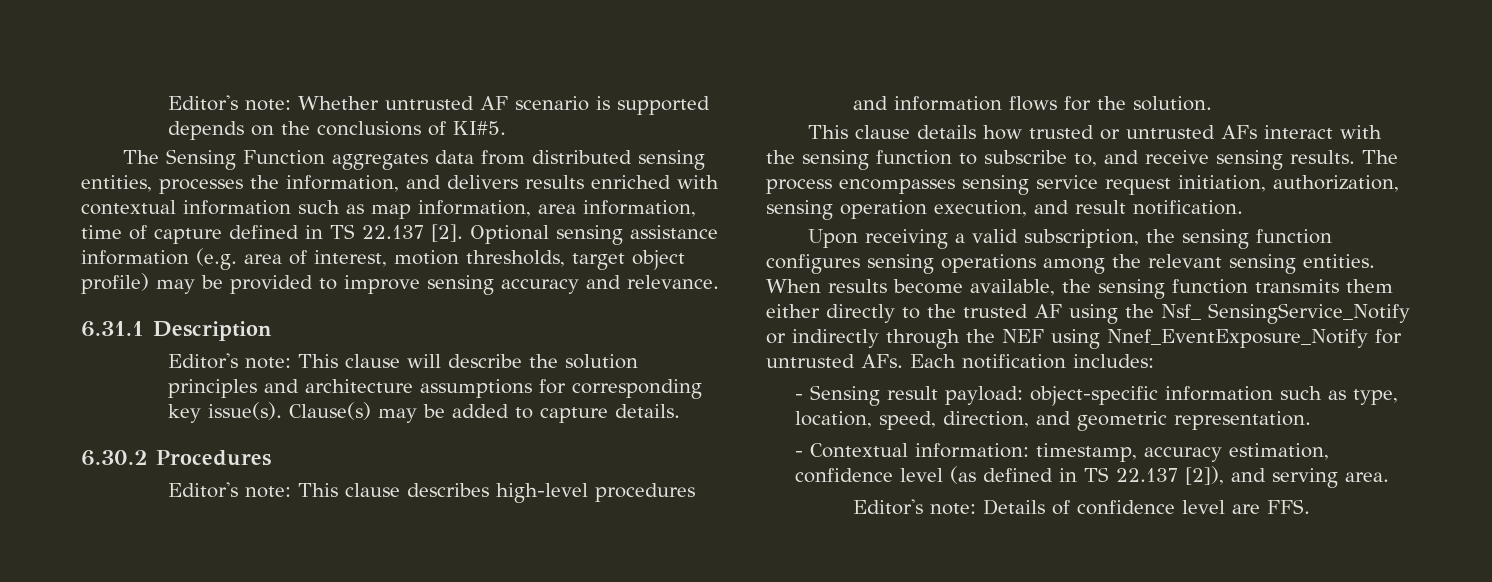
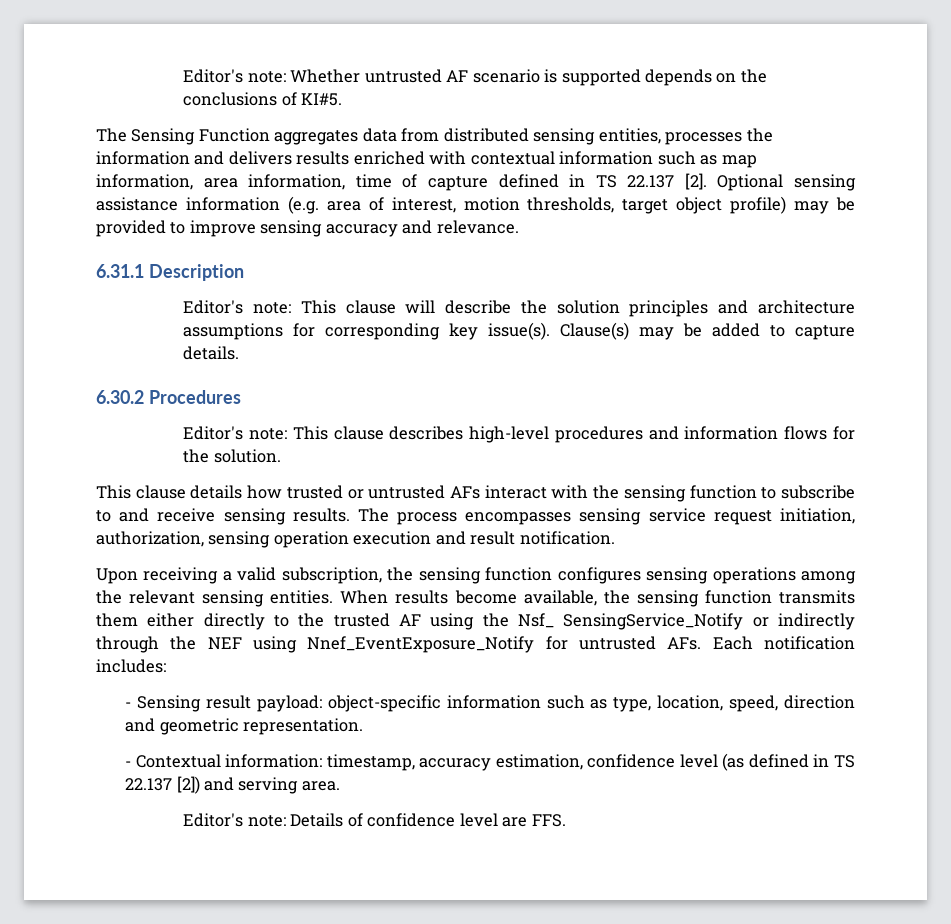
- The Sensing Function aggregates data from distributed sensing entities, processes the information, and delivers results enriched with contextual information such as map information, area information, time of capture defined in TS 22.137 [2].
+ The Sensing Function aggregates data from distributed sensing entities, processes the information and delivers results enriched with contextual information such as map information, area information, time of capture defined in TS 22.137 [2].
- This clause details how trusted or untrusted AFs interact with the sensing function to subscribe to, and receive sensing results.
+ This clause details how trusted or untrusted AFs interact with the sensing function to subscribe to and receive sensing results.
- The process encompasses sensing service request initiation, authorization, sensing operation execution, and result notification.
+ The process encompasses sensing service request initiation, authorization, sensing operation execution and result notification.
- - Sensing result payload: object-specific information such as type, location, speed, direction, and geometric representation.
+ - Sensing result payload: object-specific information such as type, location, speed, direction and geometric representation.
- - Contextual information: timestamp, accuracy estimation, confidence level (as defined in TS 22.137 [2]), and serving area.
+ - Contextual information: timestamp, accuracy estimation, confidence level (as defined in TS 22.137 [2]) and serving area.

